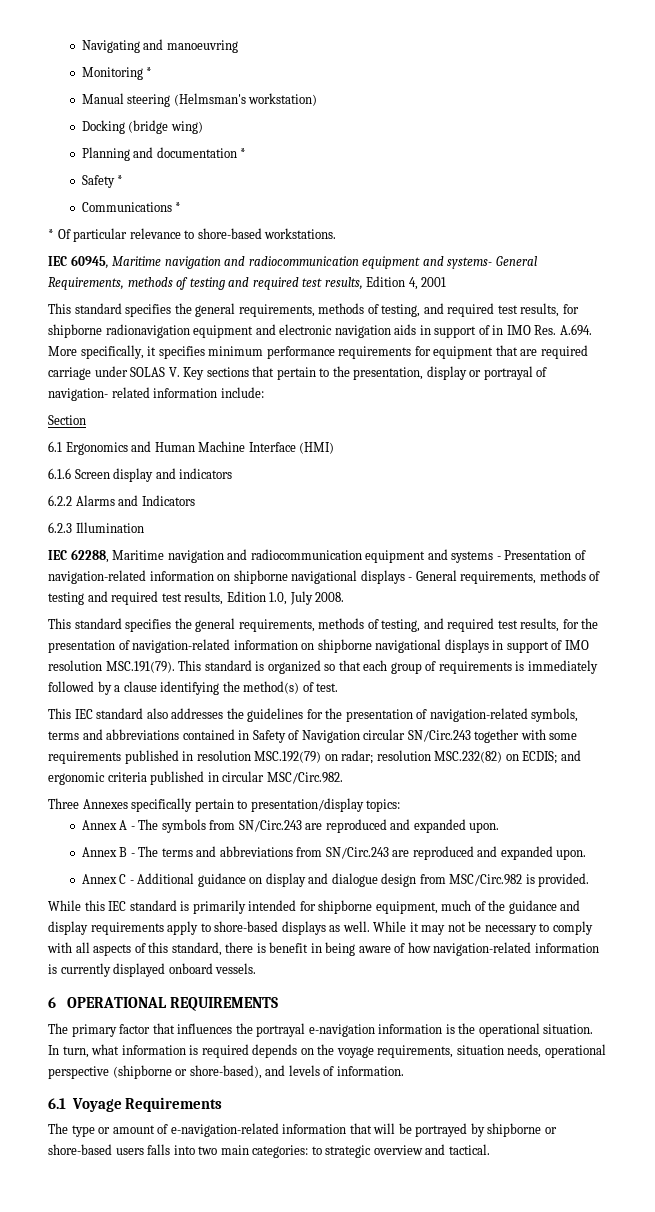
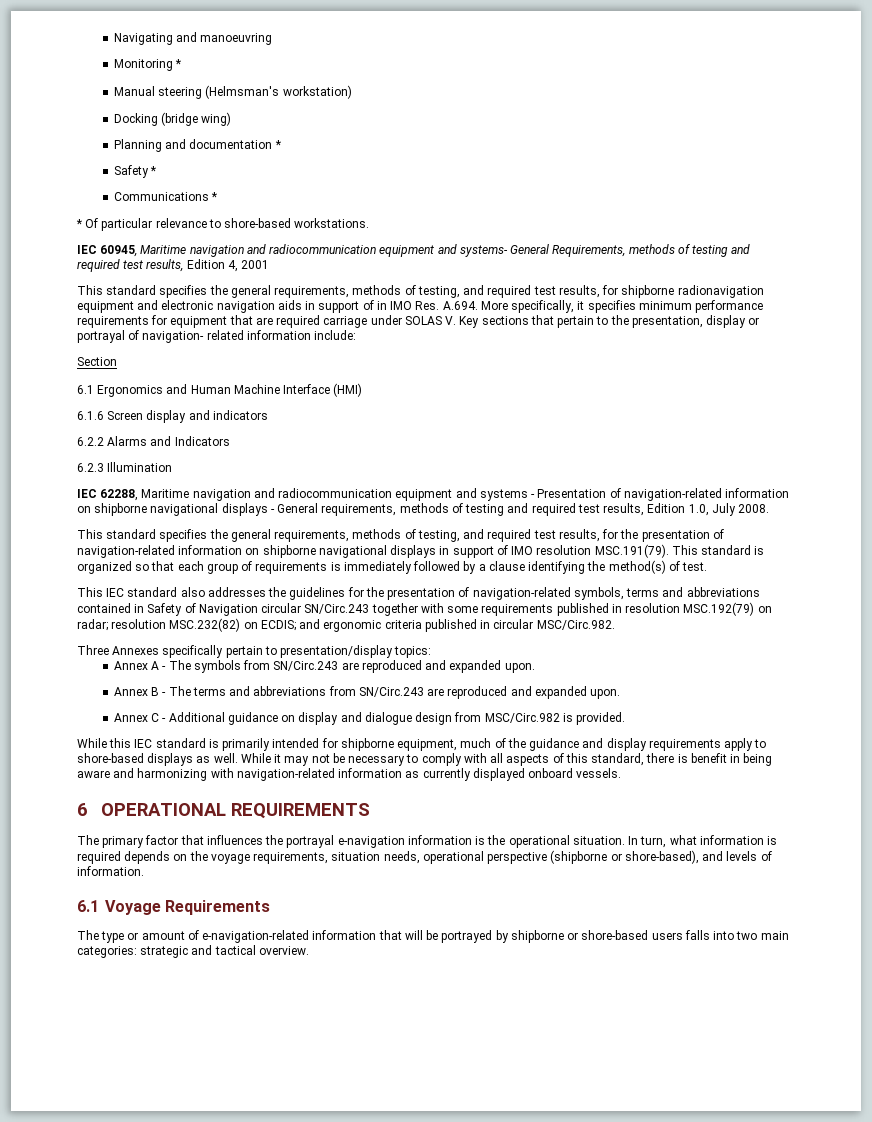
- While it may not be necessary to comply with all aspects of this standard, there is benefit in being aware of how navigation-related information is currently displayed onboard vessels.
+ While it may not be necessary to comply with all aspects of this standard, there is benefit in being aware and harmonizing with navigation-related information as currently displayed onboard vessels.
- The type or amount of e-navigation-related information that will be portrayed by shipborne or shore-based users falls into two main categories: to strategic overview and tactical.
+ The type or amount of e-navigation-related information that will be portrayed by shipborne or shore-based users falls into two main categories: strategic and tactical overview.

